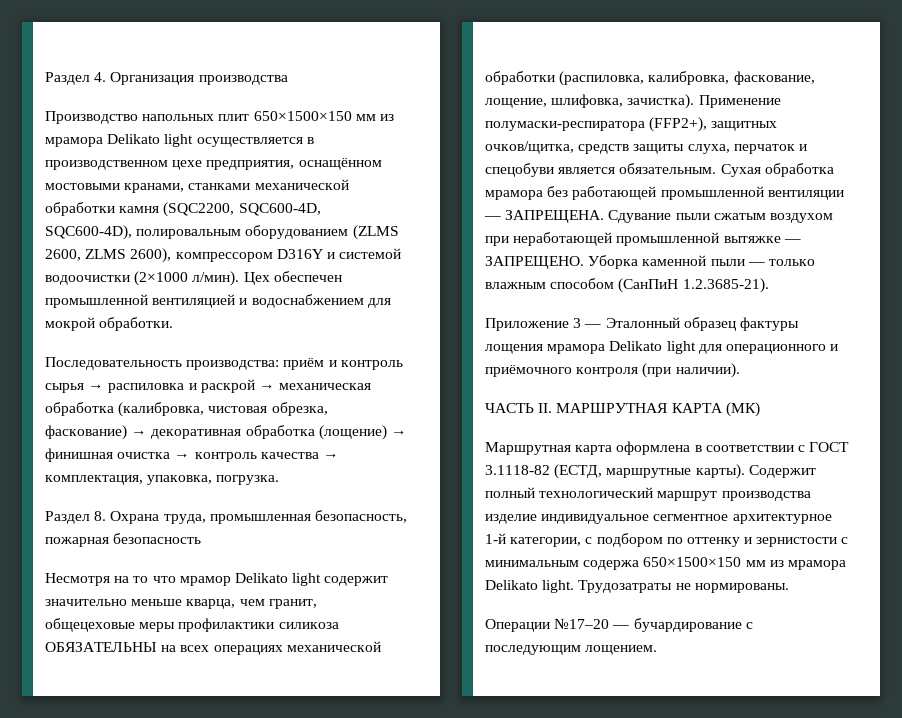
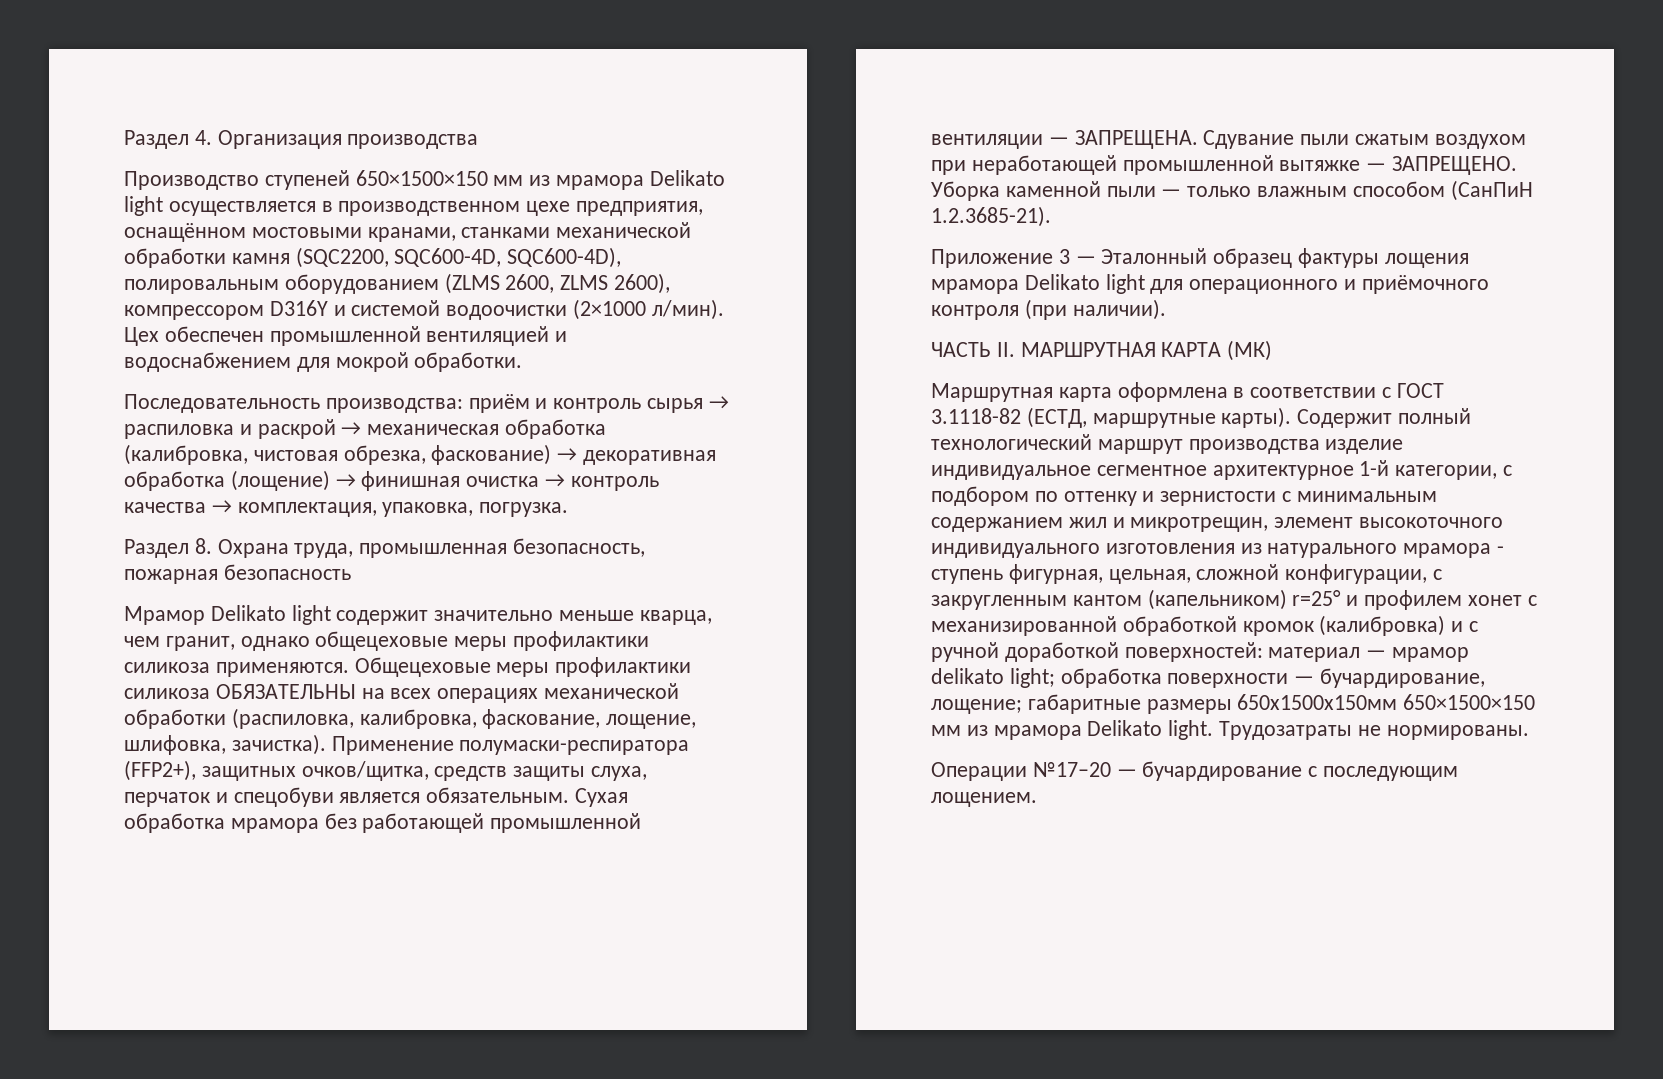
- Производство напольных плит 650×1500×150 мм из мрамора Delikato light осуществляется в производственном цехе предприятия, оснащённом мостовыми кранами, станками механической обработки камня (SQC2200, SQC600-4D, SQC600-4D), полировальным оборудованием (ZLMS 2600, ZLMS 2600), компрессором D316Y и системой водоочистки (2×1000 л/мин).
+ Производство ступеней 650×1500×150 мм из мрамора Delikato light осуществляется в производственном цехе предприятия, оснащённом мостовыми кранами, станками механической обработки камня (SQC2200, SQC600-4D, SQC600-4D), полировальным оборудованием (ZLMS 2600, ZLMS 2600), компрессором D316Y и системой водоочистки (2×1000 л/мин).
- Несмотря на то что мрамор Delikato light содержит значительно меньше кварца, чем гранит, общецеховые меры профилактики силикоза ОБЯЗАТЕЛЬНЫ на всех операциях механической обработки (распиловка, калибровка, фаскование, лощение, шлифовка, зачистка).
+ Мрамор Delikato light содержит значительно меньше кварца, чем гранит, однако общецеховые меры профилактики силикоза применяются. Общецеховые меры профилактики силикоза ОБЯЗАТЕЛЬНЫ на всех операциях механической обработки (распиловка, калибровка, фаскование, лощение, шлифовка, зачистка).
- Содержит полный технологический маршрут производства изделие индивидуальное сегментное архитектурное 1-й категории, с подбором по оттенку и зернистости с минимальным содержа 650×1500×150 мм из мрамора Delikato light.
+ Содержит полный технологический маршрут производства изделие индивидуальное сегментное архитектурное 1-й категории, с подбором по оттенку и зернистости с минимальным содержанием жил и микротрещин, элемент высокоточного индивидуального изготовления из натурального мрамора - ступень фигурная, цельная, сложной конфигурации, с закругленным кантом (капельником) r=25° и профилем хонет с механизированной обработкой кромок (калибровка) и с ручной доработкой поверхностей: материал — мрамор delikato light; обработка поверхности — бучардирование, лощение; габаритные размеры 650х1500х150мм 650×1500×150 мм из мрамора Delikato light.

